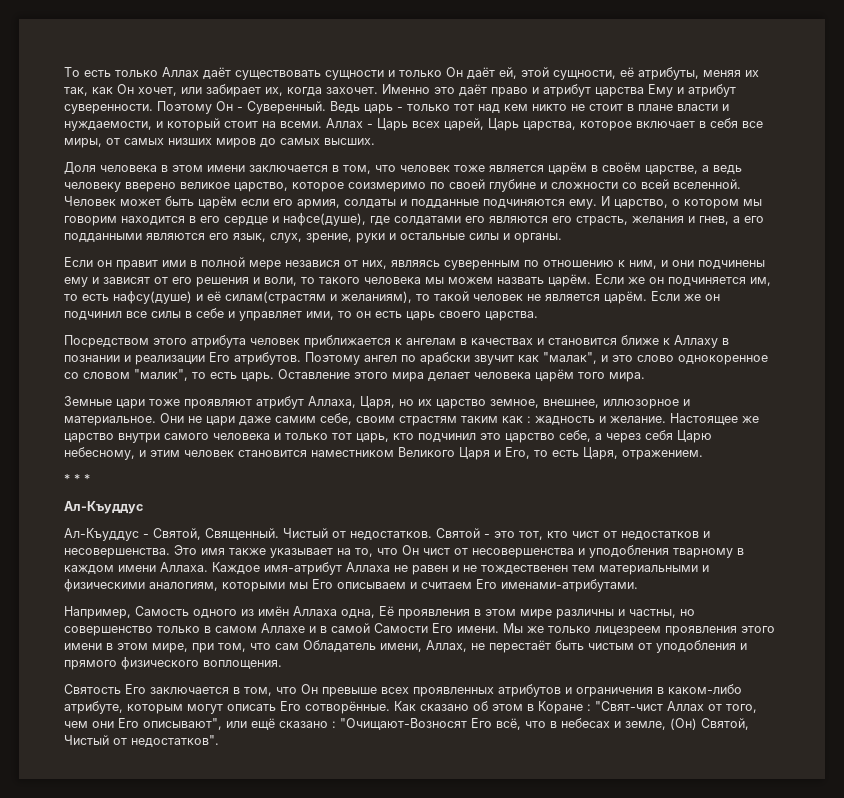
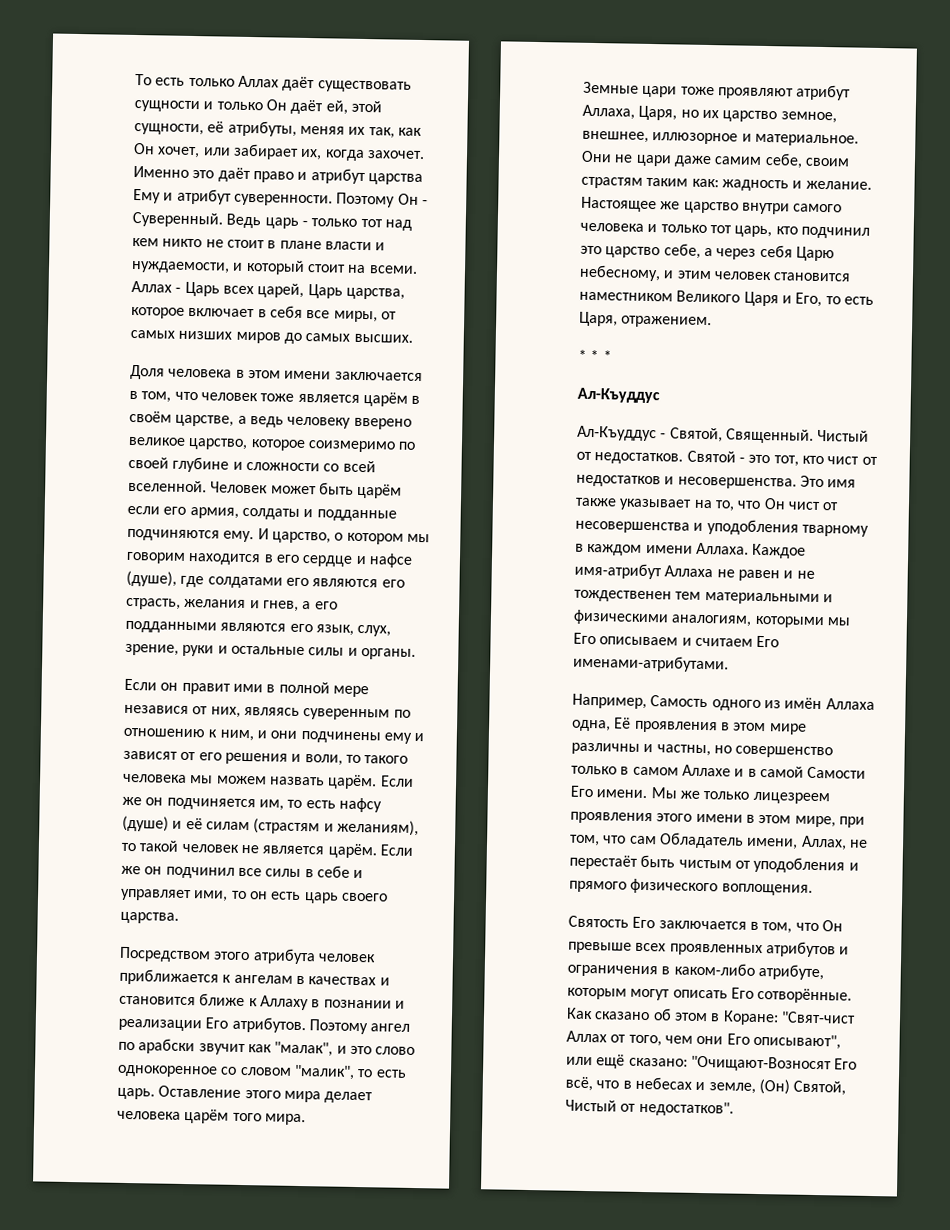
- И царство, о котором мы говорим находится в его сердце и нафсе(душе), где солдатами его являются его страсть, желания и гнев, а его подданными являются его язык, слух, зрение, руки и остальные силы и органы.
+ И царство, о котором мы говорим находится в его сердце и нафсе (душе), где солдатами его являются его страсть, желания и гнев, а его подданными являются его язык, слух, зрение, руки и остальные силы и органы.
- Если же он подчиняется им, то есть нафсу(душе) и её силам(страстям и желаниям), то такой человек не является царём.
+ Если же он подчиняется им, то есть нафсу (душе) и её силам (страстям и желаниям), то такой человек не является царём.
- Они не цари даже самим себе, своим страстям таким как : жадность и желание.
+ Они не цари даже самим себе, своим страстям таким как: жадность и желание.
- Как сказано об этом в Коране : "Свят-чист Аллах от того, чем они Его описывают", или ещё сказано : "Очищают-Возносят Его всё, что в небесах и земле, (Он) Святой, Чистый от недостатков".
+ Как сказано об этом в Коране: "Свят-чист Аллах от того, чем они Его описывают", или ещё сказано: "Очищают-Возносят Его всё, что в небесах и земле, (Он) Святой, Чистый от недостатков".

